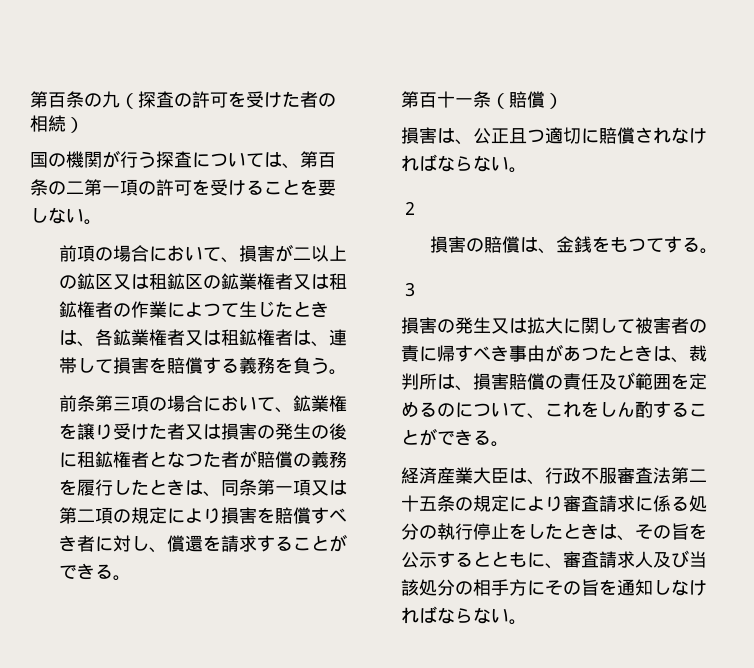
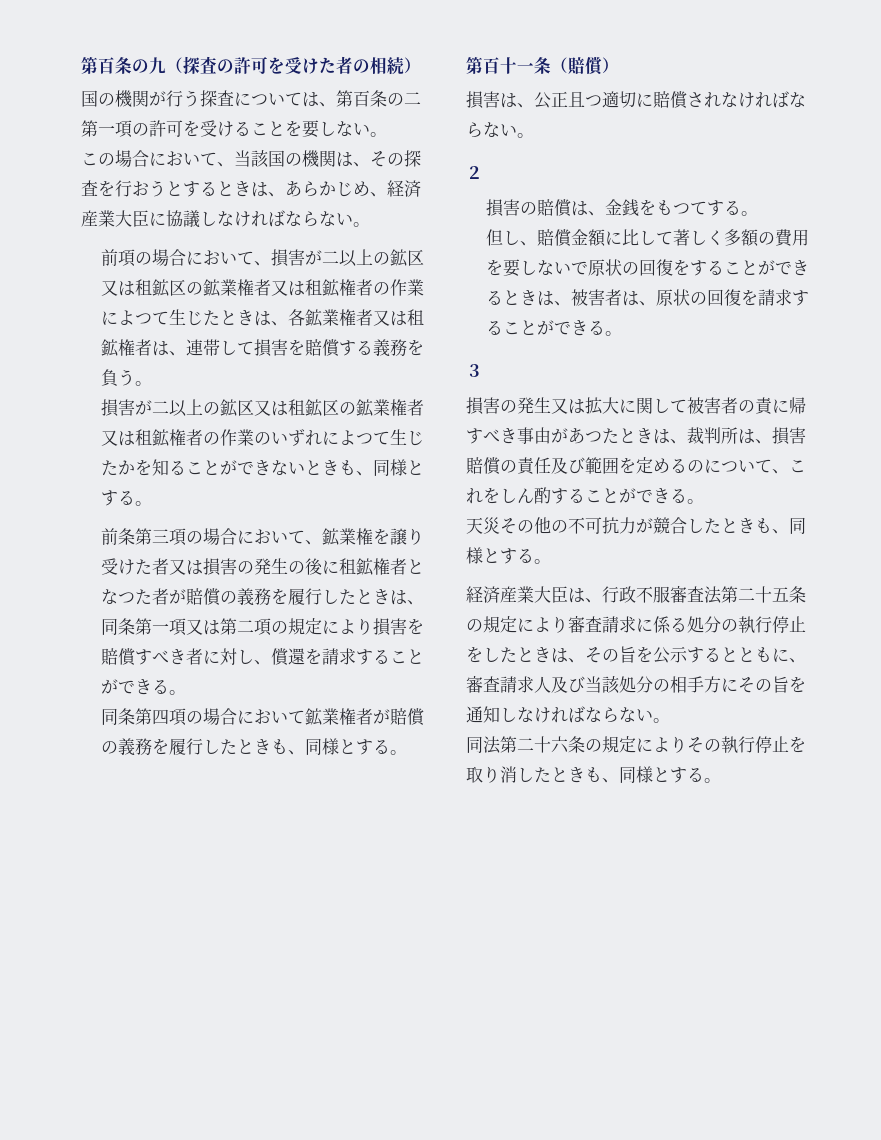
+ この場合において、当該国の機関は、その探査を行おうとするときは、あらかじめ、経済産業大臣に協議しなければならない。
+ 損害が二以上の鉱区又は租鉱区の鉱業権者又は租鉱権者の作業のいずれによつて生じたかを知ることができないときも、同様とする。
+ 同条第四項の場合において鉱業権者が賠償の義務を履行したときも、同様とする。
+ 但し、賠償金額に比して著しく多額の費用を要しないで原状の回復をすることができるときは、被害者は、原状の回復を請求することができる。
+ 天災その他の不可抗力が競合したときも、同様とする。
+ 同法第二十六条の規定によりその執行停止を取り消したときも、同様とする。

